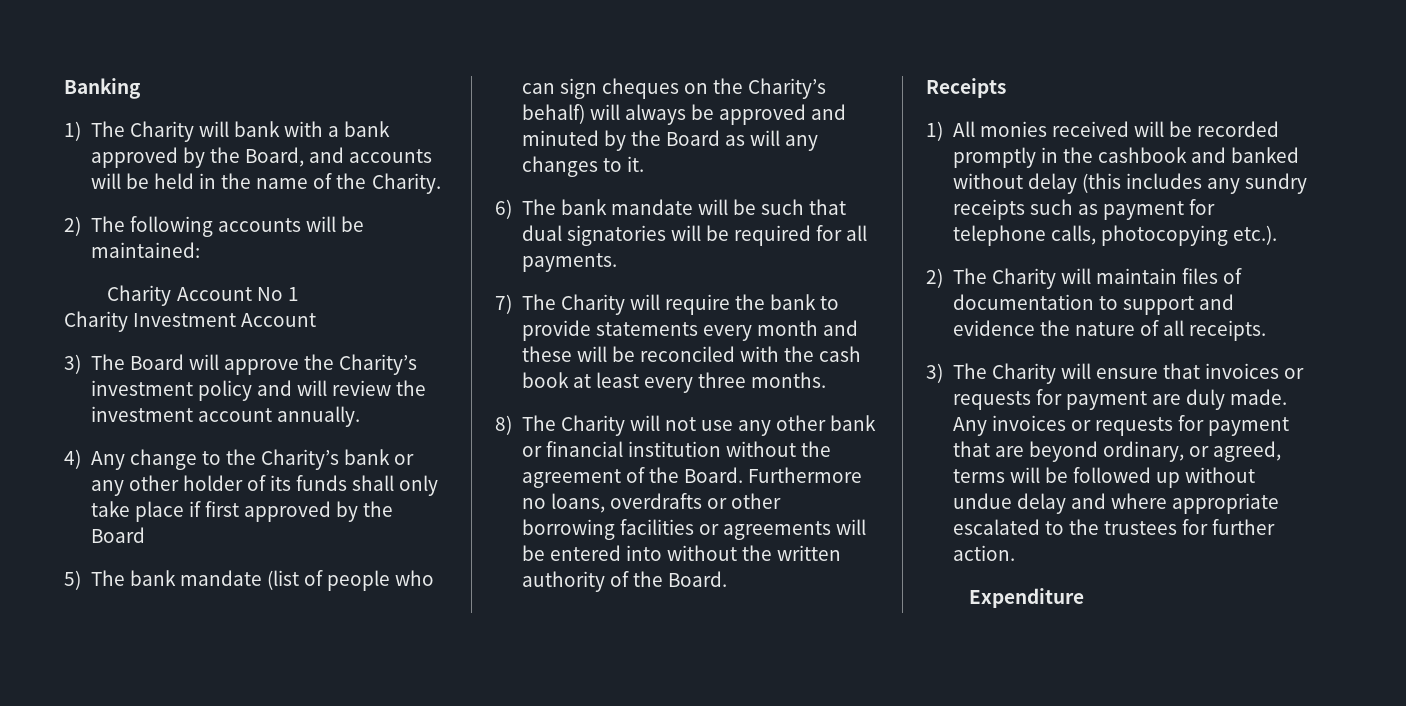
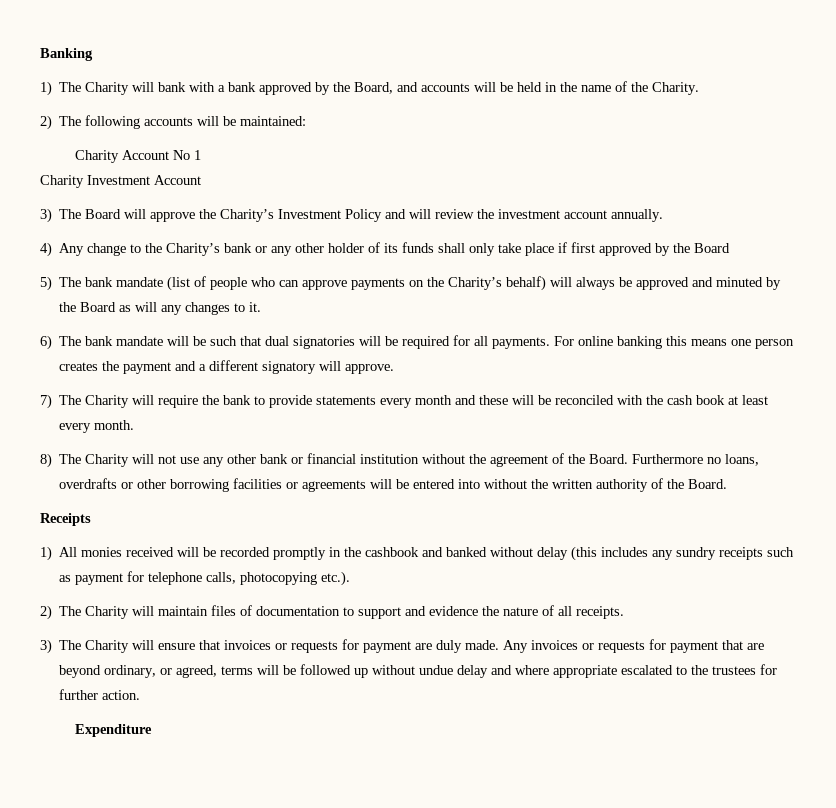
- 3) The Board will approve the Charity’s investment policy and will review the investment account annually.
+ 3) The Board will approve the Charity’s Investment Policy and will review the investment account annually.
- 5) The bank mandate (list of people who can sign cheques on the Charity’s behalf) will always be approved and minuted by the Board as will any changes to it.
+ 5) The bank mandate (list of people who can approve payments on the Charity’s behalf) will always be approved and minuted by the Board as will any changes to it.
+ For online banking this means one person creates the payment and a different signatory will approve.
- 7) The Charity will require the bank to provide statements every month and these will be reconciled with the cash book at least every three months.
+ 7) The Charity will require the bank to provide statements every month and these will be reconciled with the cash book at least every month.

